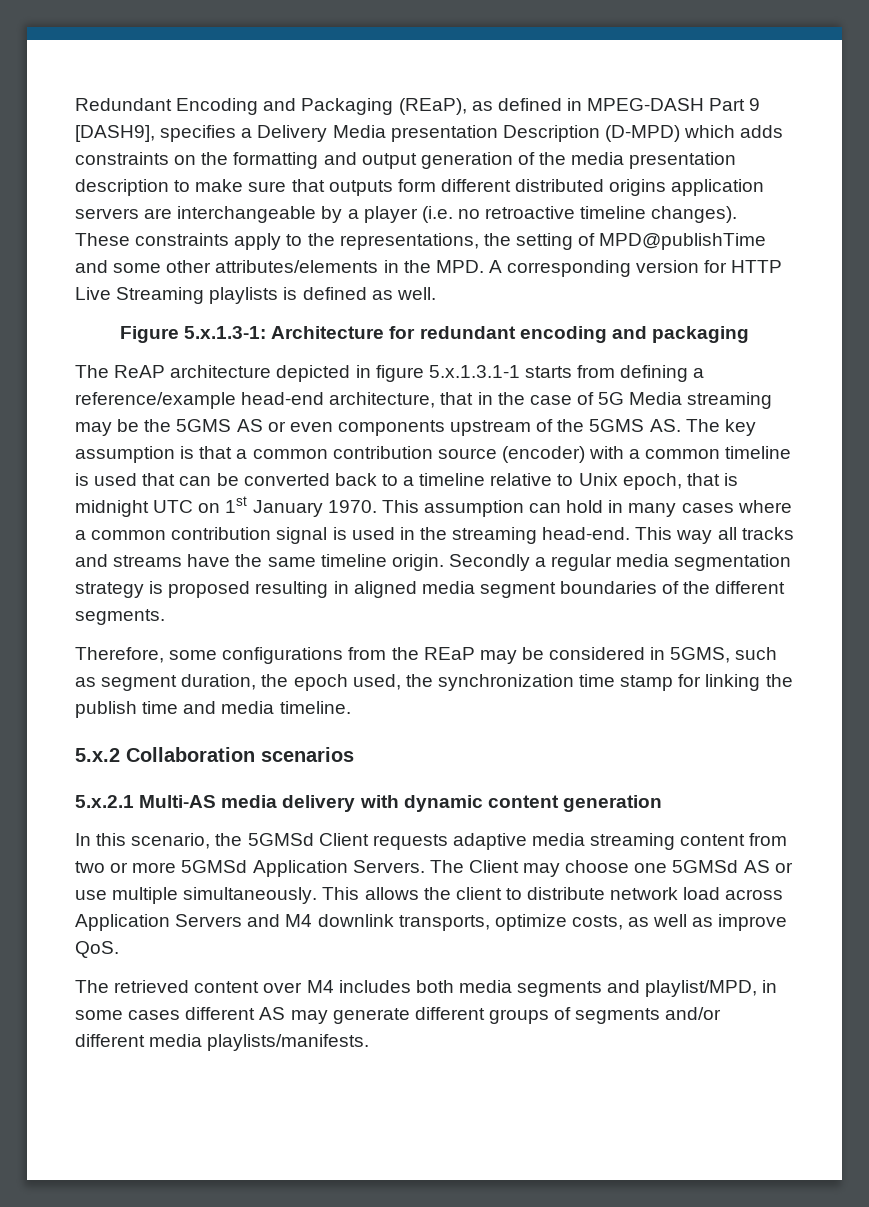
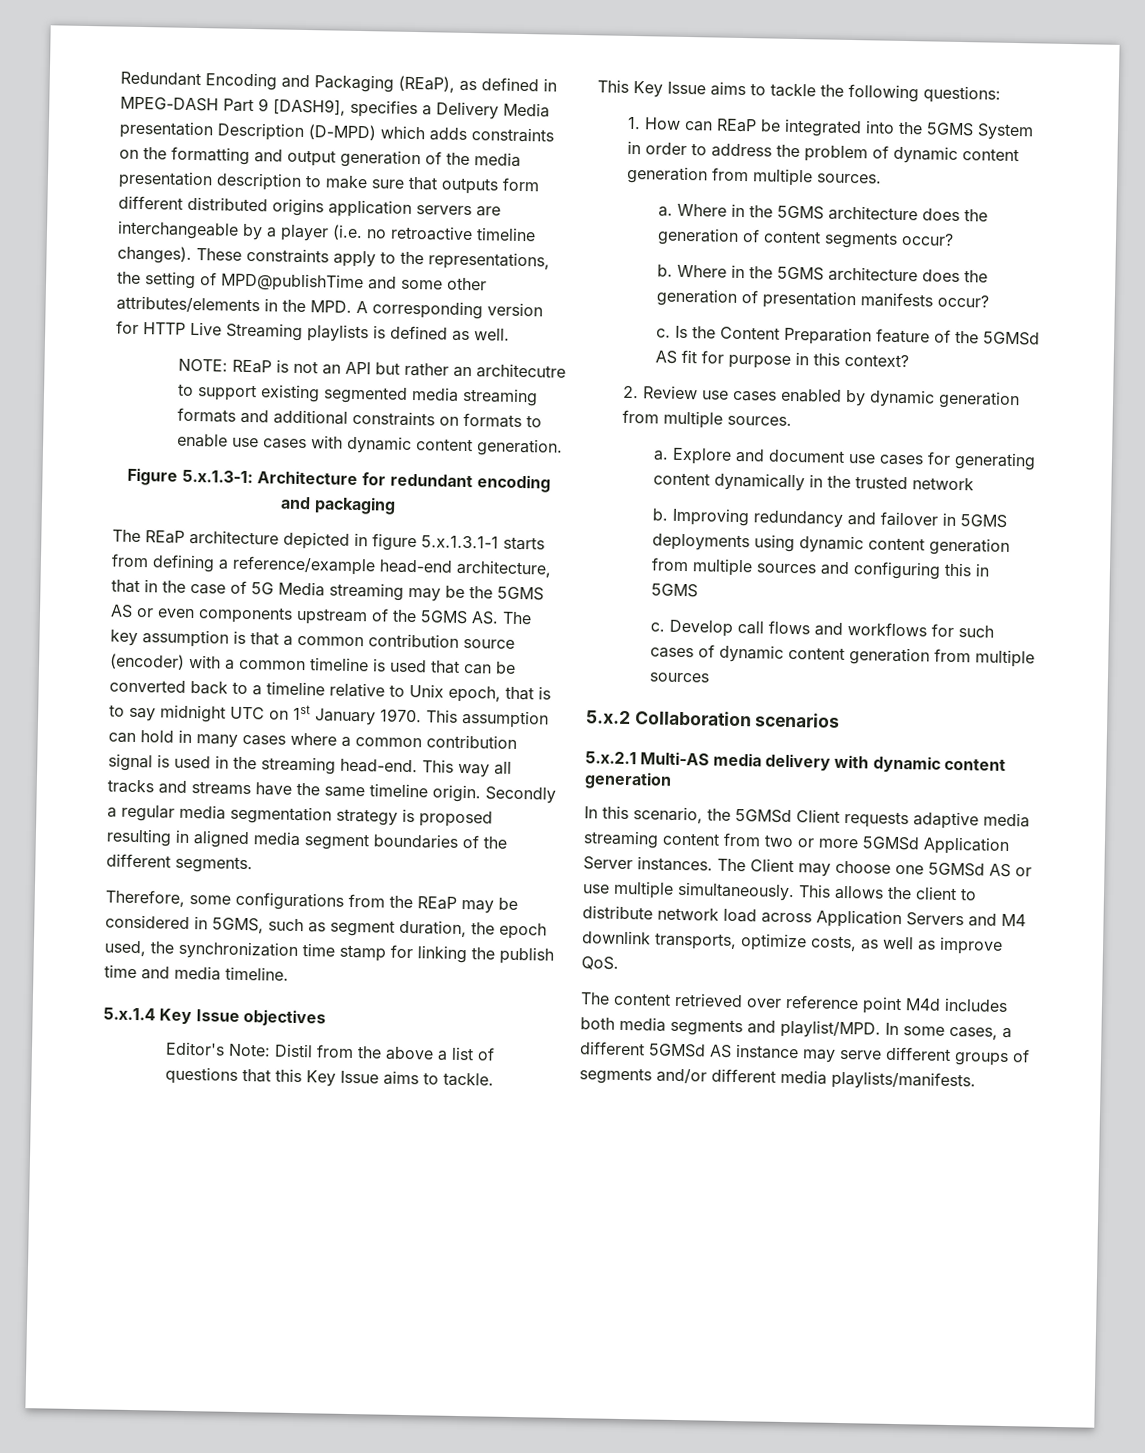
+ NOTE: REaP is not an API but rather an architecutre to support existing segmented media streaming formats and additional constraints on formats to enable use cases with dynamic content generation.
- The ReAP architecture depicted in figure 5.x.1.3.1-1 starts from defining a reference/example head-end architecture, that in the case of 5G Media streaming may be the 5GMS AS or even components upstream of the 5GMS AS. The key assumption is that a common contribution source (encoder) with a common timeline is used that can be converted back to a timeline relative to Unix epoch, that is midnight UTC on 1st January 1970.
+ The REaP architecture depicted in figure 5.x.1.3.1-1 starts from defining a reference/example head-end architecture, that in the case of 5G Media streaming may be the 5GMS AS or even components upstream of the 5GMS AS. The key assumption is that a common contribution source (encoder) with a common timeline is used that can be converted back to a timeline relative to Unix epoch, that is to say midnight UTC on 1st January 1970.
+ 5.x.1.4 Key Issue objectives
+ Editor's Note: Distil from the above a list of questions that this Key Issue aims to tackle.
+ This Key Issue aims to tackle the following questions:
+ 1. How can REaP be integrated into the 5GMS System in order to address the problem of dynamic content generation from multiple sources.
+ a. Where in the 5GMS architecture does the generation of content segments occur?
+ b. Where in the 5GMS architecture does the generation of presentation manifests occur?
+ c. Is the Content Preparation feature of the 5GMSd AS fit for purpose in this context?
+ 2. Review use cases enabled by dynamic generation from multiple sources.
+ a. Explore and document use cases for generating content dynamically in the trusted network
+ b. Improving redundancy and failover in 5GMS deployments using dynamic content generation from multiple sources and configuring this in 5GMS
+ c. Develop call flows and workflows for such cases of dynamic content generation from multiple sources
- In this scenario, the 5GMSd Client requests adaptive media streaming content from two or more 5GMSd Application Servers.
+ In this scenario, the 5GMSd Client requests adaptive media streaming content from two or more 5GMSd Application Server instances.
- The retrieved content over M4 includes both media segments and playlist/MPD, in some cases different AS may generate different groups of segments and/or different media playlists/manifests.
+ The content retrieved over reference point M4d includes both media segments and playlist/MPD. In some cases, a different 5GMSd AS instance may serve different groups of segments and/or different media playlists/manifests.

